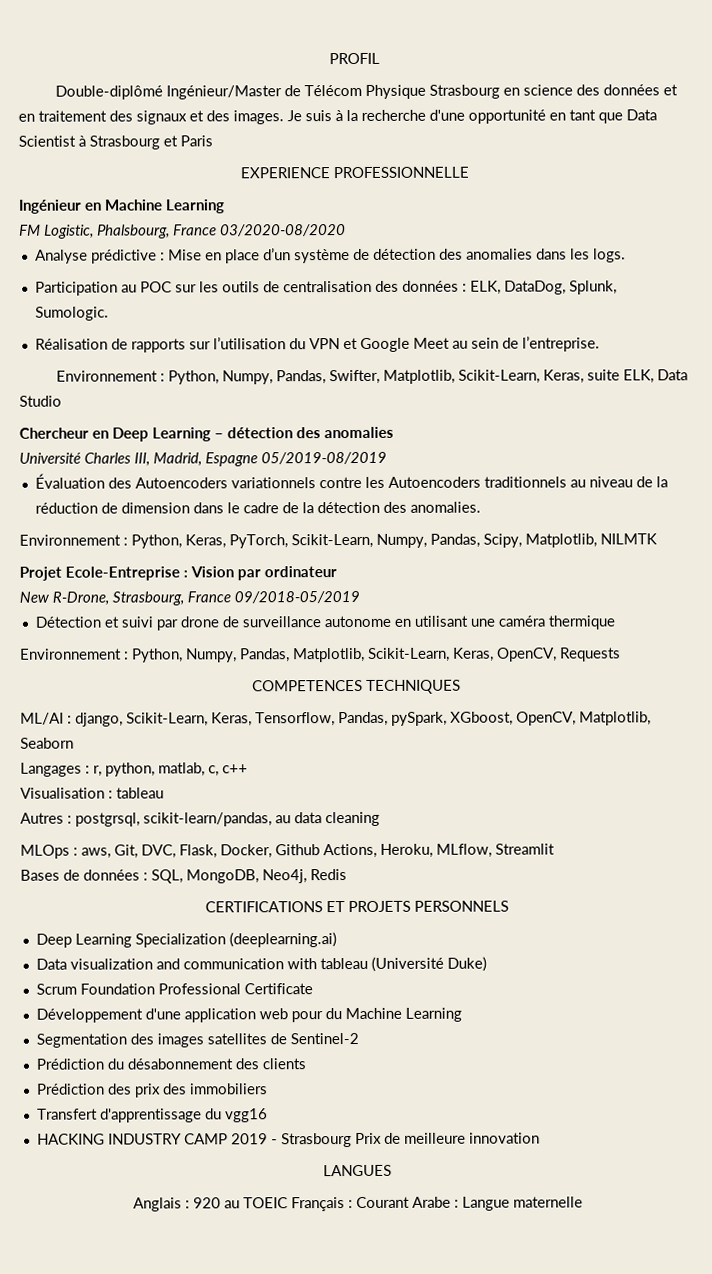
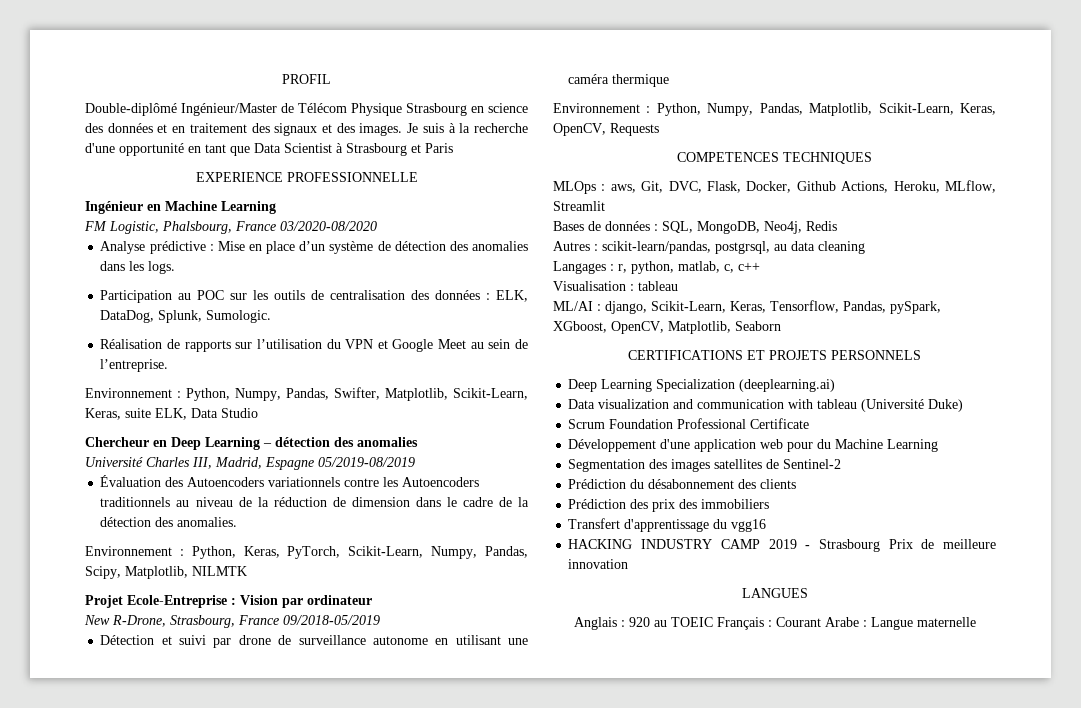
- ML/AI : django, Scikit-Learn, Keras, Tensorflow, Pandas, pySpark, XGboost, OpenCV, Matplotlib, Seaborn
- Langages : r, python, matlab, c, c++
- Visualisation : tableau
- Autres : postgrsql, scikit-learn/pandas, au data cleaning
+ Autres : scikit-learn/pandas, postgrsql, au data cleaning
+ Langages : r, python, matlab, c, c++
+ Visualisation : tableau
+ ML/AI : django, Scikit-Learn, Keras, Tensorflow, Pandas, pySpark, XGboost, OpenCV, Matplotlib, Seaborn

